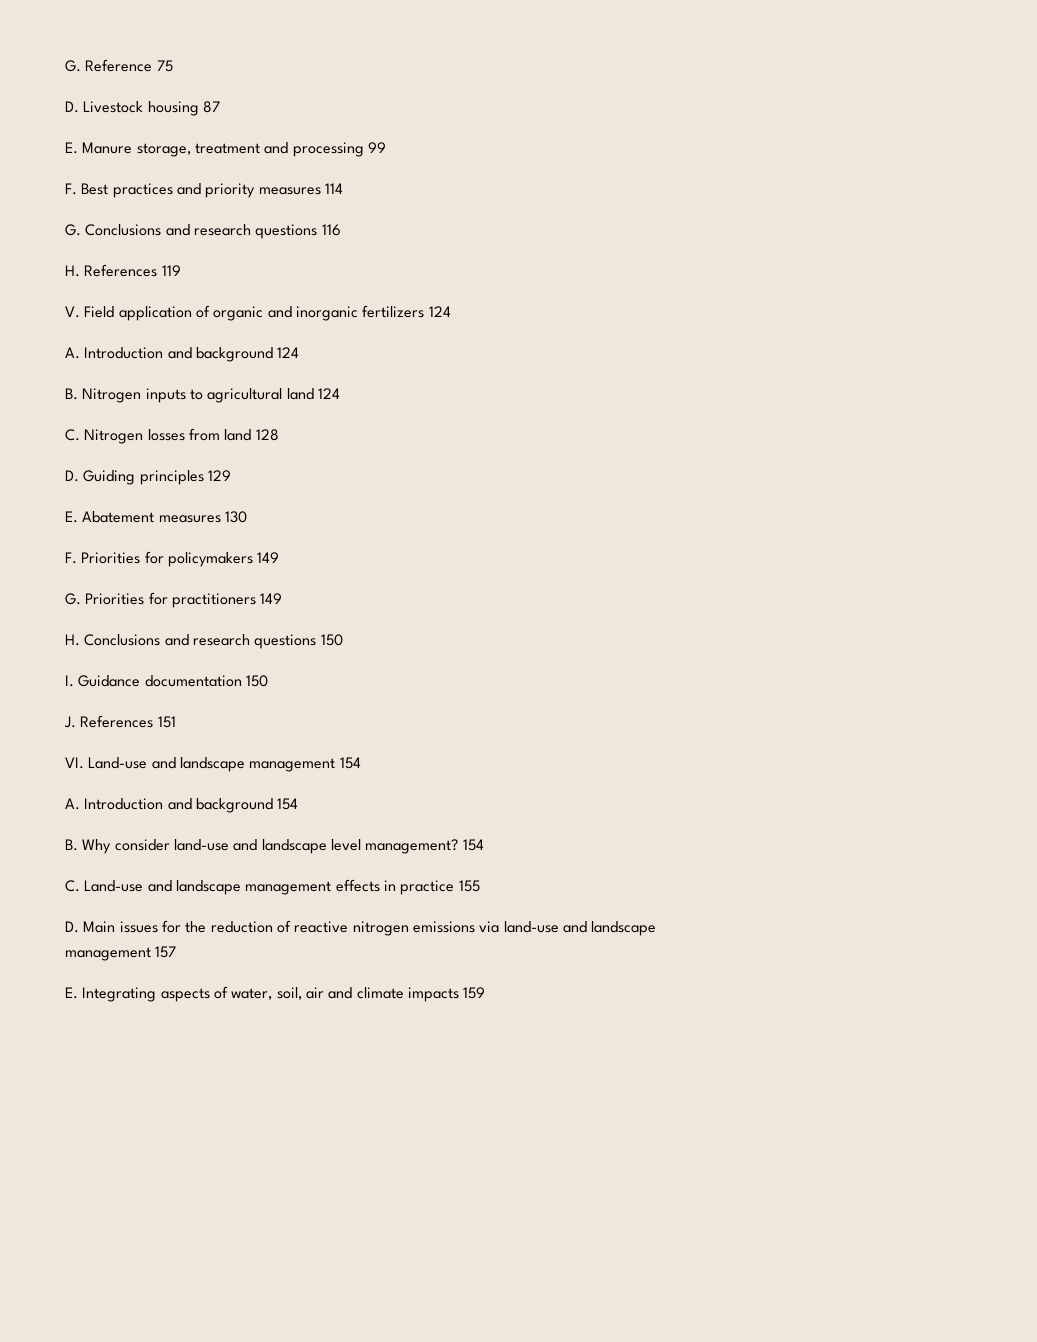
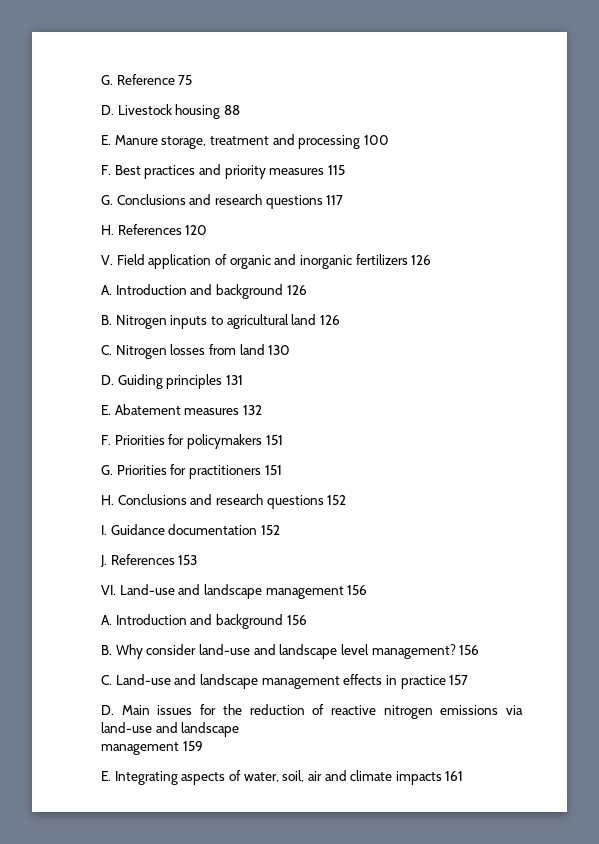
- D. Livestock housing 87
+ D. Livestock housing 88
- E. Manure storage, treatment and processing 99
+ E. Manure storage, treatment and processing 100
- F. Best practices and priority measures 114
+ F. Best practices and priority measures 115
- G. Conclusions and research questions 116
+ G. Conclusions and research questions 117
- H. References 119
+ H. References 120
- V. Field application of organic and inorganic fertilizers 124
- A. Introduction and background 124
+ V. Field application of organic and inorganic fertilizers 126
+ A. Introduction and background 126
- B. Nitrogen inputs to agricultural land 124
+ B. Nitrogen inputs to agricultural land 126
- C. Nitrogen losses from land 128
+ C. Nitrogen losses from land 130
- D. Guiding principles 129
+ D. Guiding principles 131
- E. Abatement measures 130
+ E. Abatement measures 132
- F. Priorities for policymakers 149
+ F. Priorities for policymakers 151
- G. Priorities for practitioners 149
+ G. Priorities for practitioners 151
- H. Conclusions and research questions 150
+ H. Conclusions and research questions 152
- I. Guidance documentation 150
+ I. Guidance documentation 152
- J. References 151
+ J. References 153
- VI. Land-use and landscape management 154
- A. Introduction and background 154
+ VI. Land-use and landscape management 156
+ A. Introduction and background 156
- B. Why consider land-use and landscape level management? 154
+ B. Why consider land-use and landscape level management? 156
- C. Land-use and landscape management effects in practice 155
+ C. Land-use and landscape management effects in practice 157
- management 157
+ management 159
- E. Integrating aspects of water, soil, air and climate impacts 159
+ E. Integrating aspects of water, soil, air and climate impacts 161

